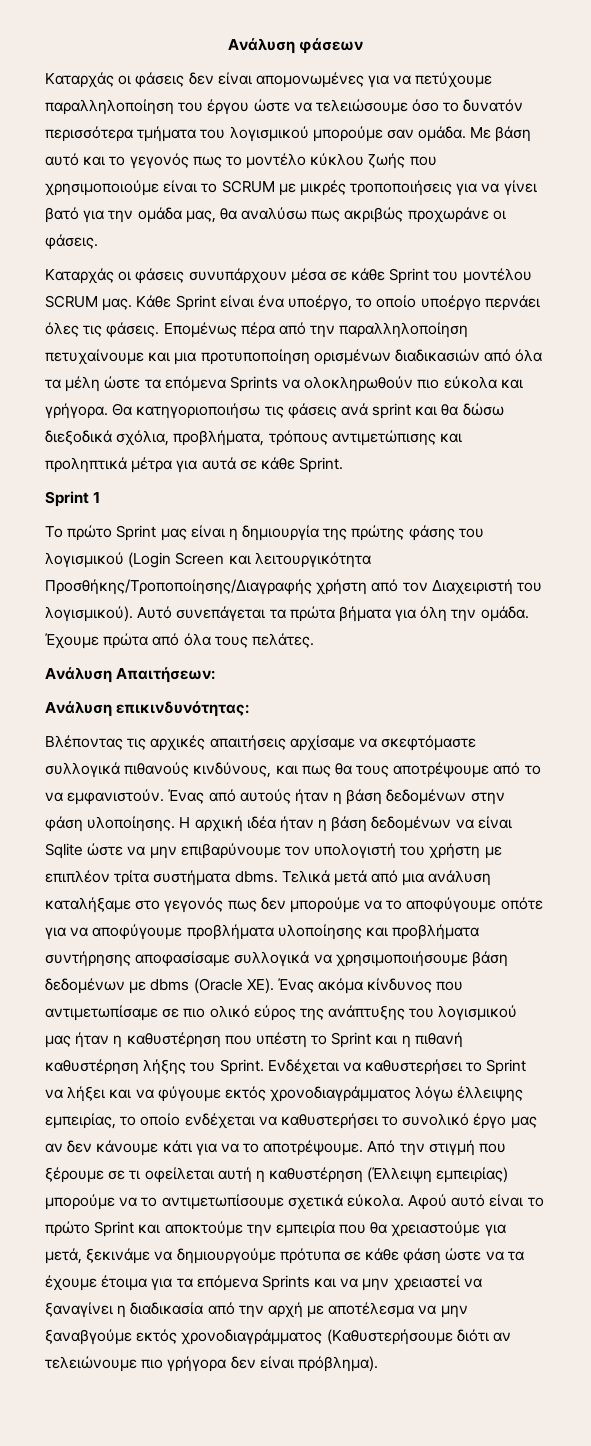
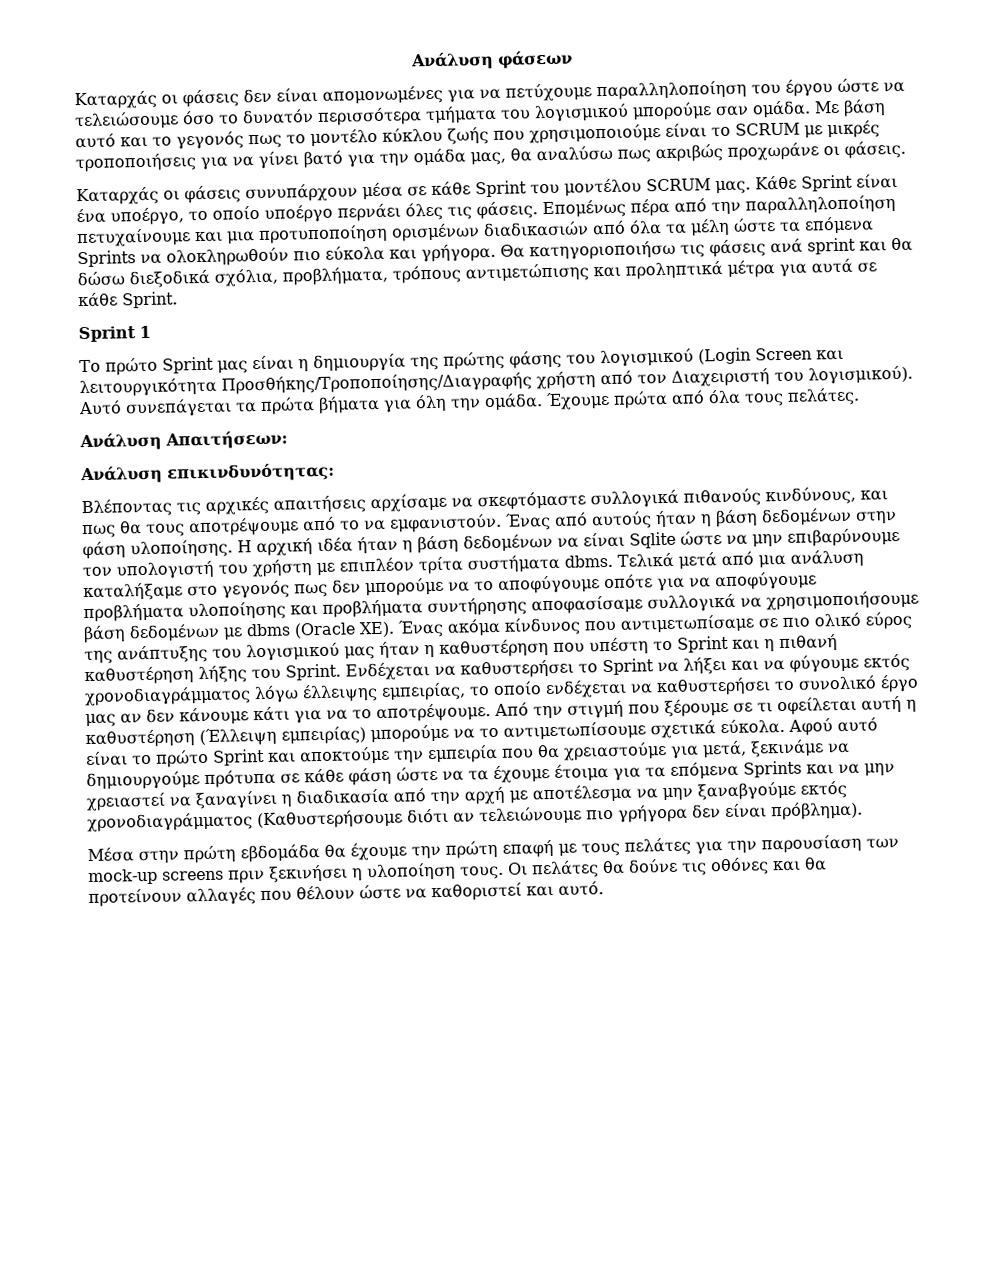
+ Μέσα στην πρώτη εβδομάδα θα έχουμε την πρώτη επαφή με τους πελάτες για την παρουσίαση των mock-up screens πριν ξεκινήσει η υλοποίηση τους. Οι πελάτες θα δούνε τις οθόνες και θα προτείνουν αλλαγές που θέλουν ώστε να καθοριστεί και αυτό.

